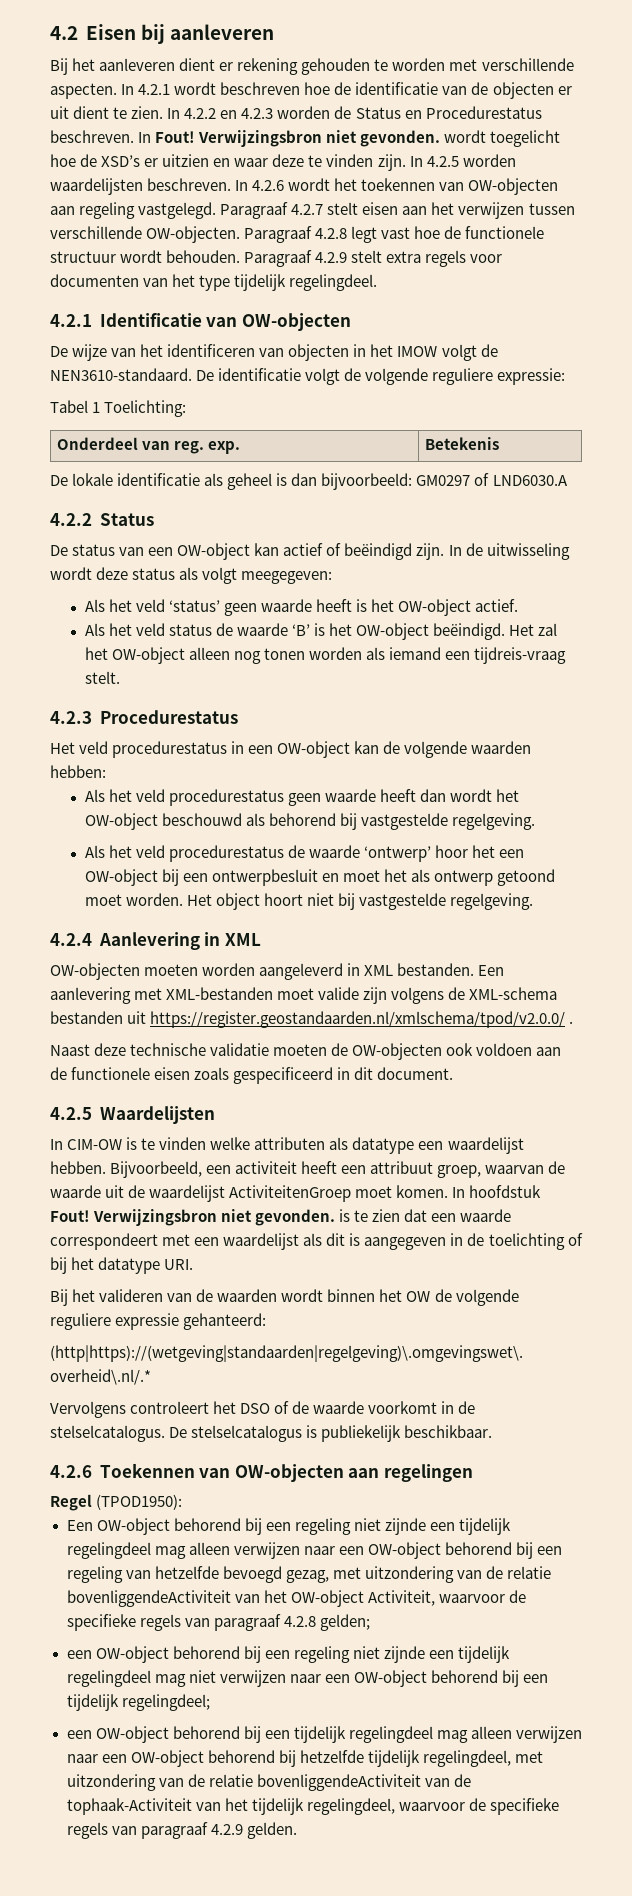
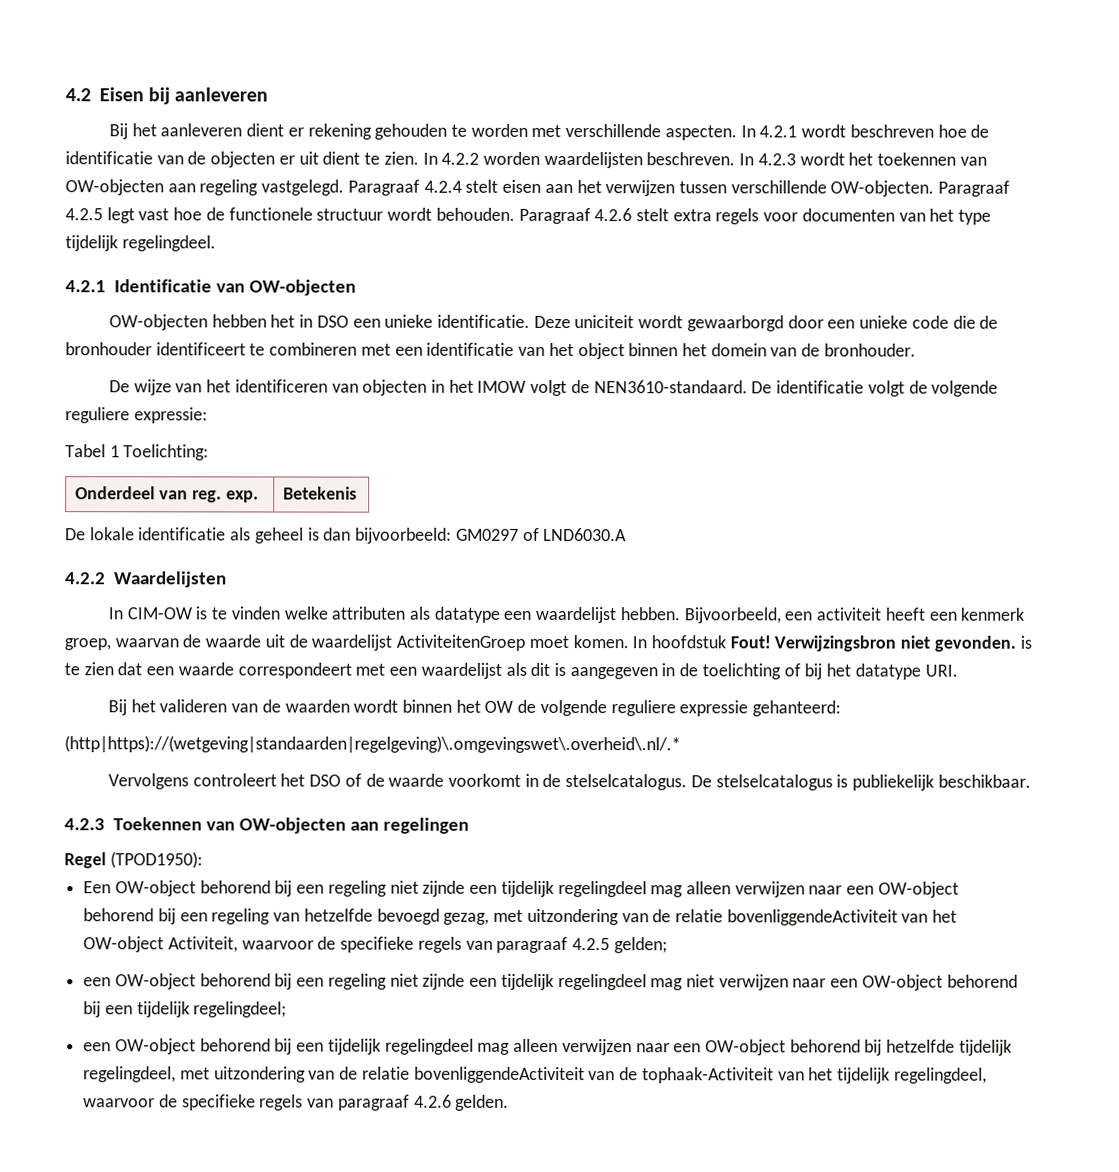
- In 4.2.2 en 4.2.3 worden de Status en Procedurestatus beschreven. In Fout! Verwijzingsbron niet gevonden. wordt toegelicht hoe de XSD’s er uitzien en waar deze te vinden zijn. In 4.2.5 worden waardelijsten beschreven.
+ In 4.2.2 worden waardelijsten beschreven.
- In 4.2.6 wordt het toekennen van OW-objecten aan regeling vastgelegd.
+ In 4.2.3 wordt het toekennen van OW-objecten aan regeling vastgelegd.
- Paragraaf 4.2.7 stelt eisen aan het verwijzen tussen verschillende OW-objecten.
+ Paragraaf 4.2.4 stelt eisen aan het verwijzen tussen verschillende OW-objecten.
- Paragraaf 4.2.8 legt vast hoe de functionele structuur wordt behouden.
+ Paragraaf 4.2.5 legt vast hoe de functionele structuur wordt behouden.
- Paragraaf 4.2.9 stelt extra regels voor documenten van het type tijdelijk regelingdeel.
+ Paragraaf 4.2.6 stelt extra regels voor documenten van het type tijdelijk regelingdeel.
+ OW-objecten hebben het in DSO een unieke identificatie. Deze uniciteit wordt gewaarborgd door een unieke code die de bronhouder identificeert te combineren met een identificatie van het object binnen het domein van de bronhouder.
- 4.2.2 Status
- De status van een OW-object kan actief of beëindigd zijn. In de uitwisseling wordt deze status als volgt meegegeven:
- Als het veld ‘status’ geen waarde heeft is het OW-object actief.
- Als het veld status de waarde ‘B’ is het OW-object beëindigd. Het zal het OW-object alleen nog tonen worden als iemand een tijdreis-vraag stelt.
- 4.2.3 Procedurestatus
- Het veld procedurestatus in een OW-object kan de volgende waarden hebben:
- Als het veld procedurestatus geen waarde heeft dan wordt het OW-object beschouwd als behorend bij vastgestelde regelgeving.
- Als het veld procedurestatus de waarde ‘ontwerp’ hoor het een OW-object bij een ontwerpbesluit en moet het als ontwerp getoond moet worden. Het object hoort niet bij vastgestelde regelgeving.
- 4.2.4 Aanlevering in XML
- OW-objecten moeten worden aangeleverd in XML bestanden. Een aanlevering met XML-bestanden moet valide zijn volgens de XML-schema bestanden uit https://register.geostandaarden.nl/xmlschema/tpod/v2.0.0/ .
- Naast deze technische validatie moeten de OW-objecten ook voldoen aan de functionele eisen zoals gespecificeerd in dit document.
- 4.2.5 Waardelijsten
+ 4.2.2 Waardelijsten
- Bijvoorbeeld, een activiteit heeft een attribuut groep, waarvan de waarde uit de waardelijst ActiviteitenGroep moet komen.
+ Bijvoorbeeld, een activiteit heeft een kenmerk groep, waarvan de waarde uit de waardelijst ActiviteitenGroep moet komen.
- 4.2.6 Toekennen van OW-objecten aan regelingen
+ 4.2.3 Toekennen van OW-objecten aan regelingen
- Een OW-object behorend bij een regeling niet zijnde een tijdelijk regelingdeel mag alleen verwijzen naar een OW-object behorend bij een regeling van hetzelfde bevoegd gezag, met uitzondering van de relatie bovenliggendeActiviteit van het OW-object Activiteit, waarvoor de specifieke regels van paragraaf 4.2.8 gelden;
+ Een OW-object behorend bij een regeling niet zijnde een tijdelijk regelingdeel mag alleen verwijzen naar een OW-object behorend bij een regeling van hetzelfde bevoegd gezag, met uitzondering van de relatie bovenliggendeActiviteit van het OW-object Activiteit, waarvoor de specifieke regels van paragraaf 4.2.5 gelden;
- een OW-object behorend bij een tijdelijk regelingdeel mag alleen verwijzen naar een OW-object behorend bij hetzelfde tijdelijk regelingdeel, met uitzondering van de relatie bovenliggendeActiviteit van de tophaak-Activiteit van het tijdelijk regelingdeel, waarvoor de specifieke regels van paragraaf 4.2.9 gelden.
+ een OW-object behorend bij een tijdelijk regelingdeel mag alleen verwijzen naar een OW-object behorend bij hetzelfde tijdelijk regelingdeel, met uitzondering van de relatie bovenliggendeActiviteit van de tophaak-Activiteit van het tijdelijk regelingdeel, waarvoor de specifieke regels van paragraaf 4.2.6 gelden.

